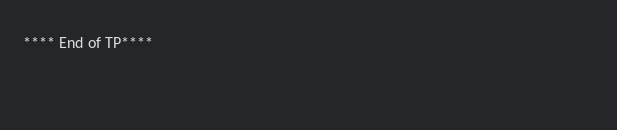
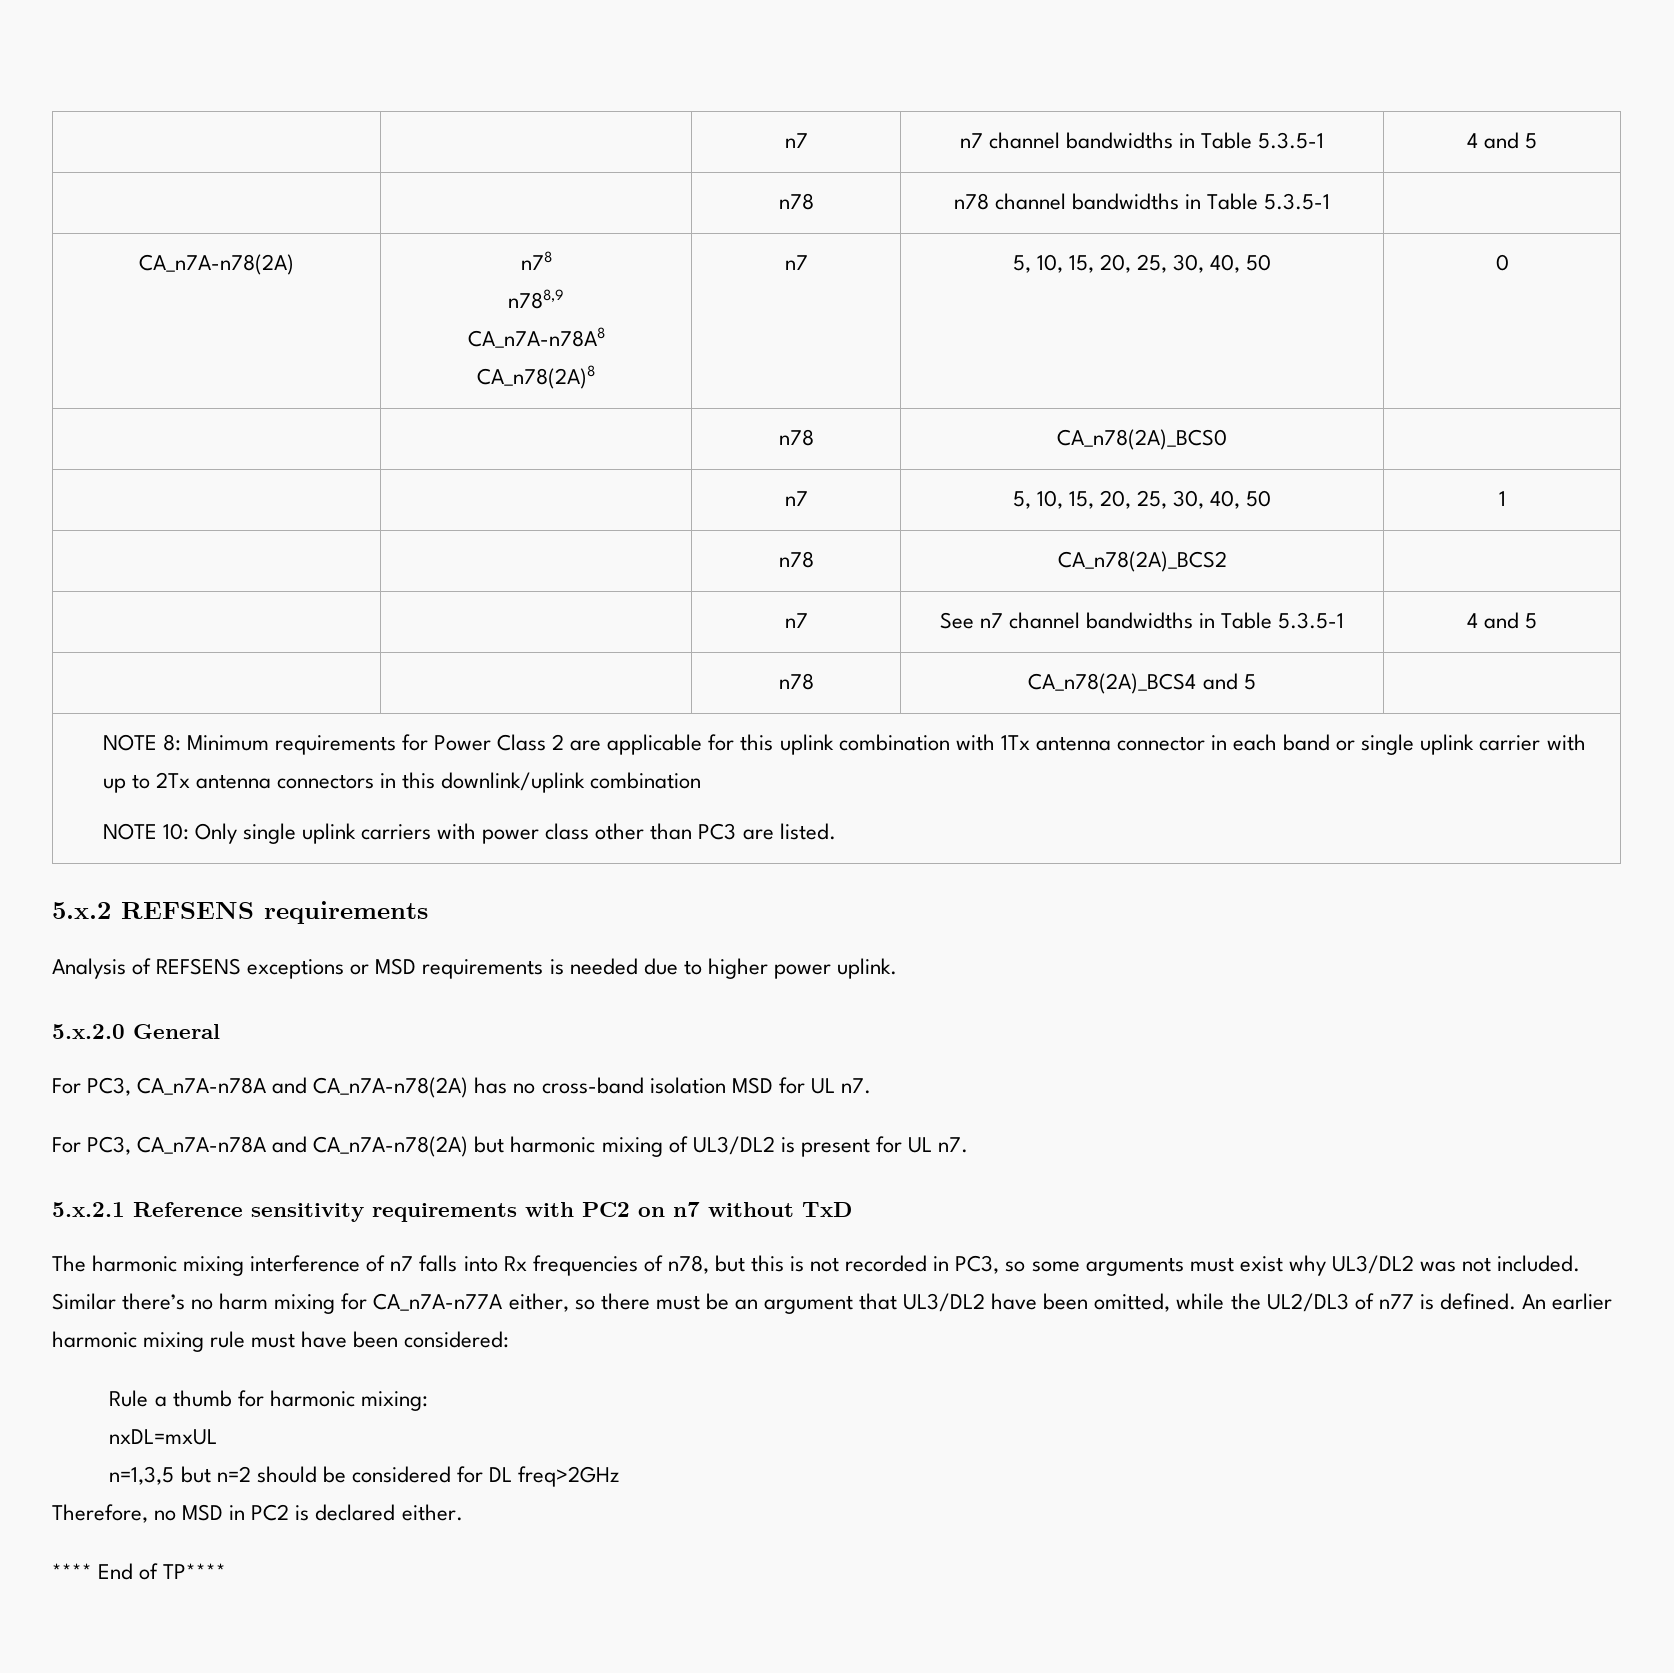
+ | | n7 | n7 channel bandwidths in Table 5.3.5-1 | 4 and 5
+ | | n78 | n78 channel bandwidths in Table 5.3.5-1 |
+ CA_n7A-n78(2A) | n78
+ n788,9
+ CA_n7A-n78A8
+ CA_n78(2A)8 | n7 | 5, 10, 15, 20, 25, 30, 40, 50 | 0
+ | | n78 | CA_n78(2A)_BCS0 |
+ | | n7 | 5, 10, 15, 20, 25, 30, 40, 50 | 1
+ | | n78 | CA_n78(2A)_BCS2 |
+ | | n7 | See n7 channel bandwidths in Table 5.3.5-1 | 4 and 5
+ | | n78 | CA_n78(2A)_BCS4 and 5 |
+ NOTE 8: Minimum requirements for Power Class 2 are applicable for this uplink combination with 1Tx antenna connector in each band or single uplink carrier with up to 2Tx antenna connectors in this downlink/uplink combination
+ NOTE 10: Only single uplink carriers with power class other than PC3 are listed.
+ 5.x.2 REFSENS requirements
+ Analysis of REFSENS exceptions or MSD requirements is needed due to higher power uplink.
+ 5.x.2.0 General
+ For PC3, CA_n7A-n78A and CA_n7A-n78(2A) has no cross-band isolation MSD for UL n7.
+ For PC3, CA_n7A-n78A and CA_n7A-n78(2A) but harmonic mixing of UL3/DL2 is present for UL n7.
+ 5.x.2.1 Reference sensitivity requirements with PC2 on n7 without TxD
+ The harmonic mixing interference of n7 falls into Rx frequencies of n78, but this is not recorded in PC3, so some arguments must exist why UL3/DL2 was not included. Similar there’s no harm mixing for CA_n7A-n77A either, so there must be an argument that UL3/DL2 have been omitted, while the UL2/DL3 of n77 is defined. An earlier harmonic mixing rule must have been considered:
+ Rule a thumb for harmonic mixing:
+ nxDL=mxUL
+ n=1,3,5 but n=2 should be considered for DL freq>2GHz
+ Therefore, no MSD in PC2 is declared either.

